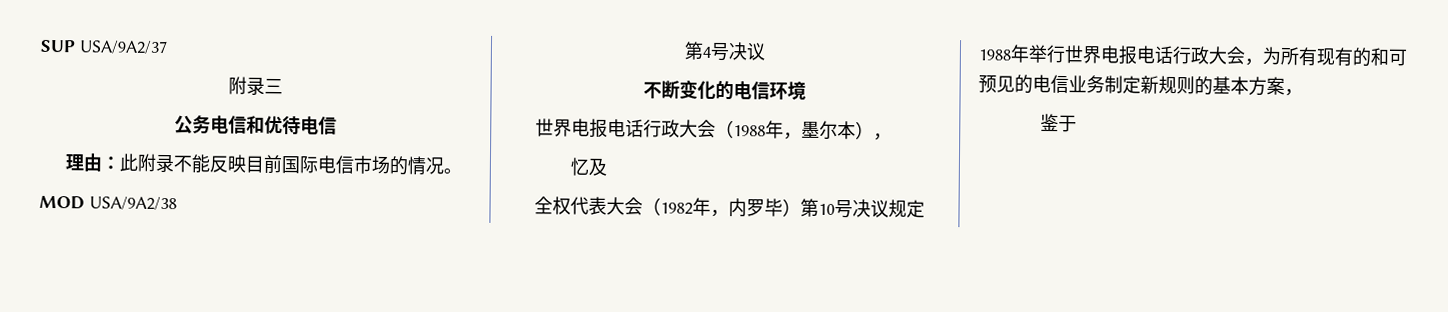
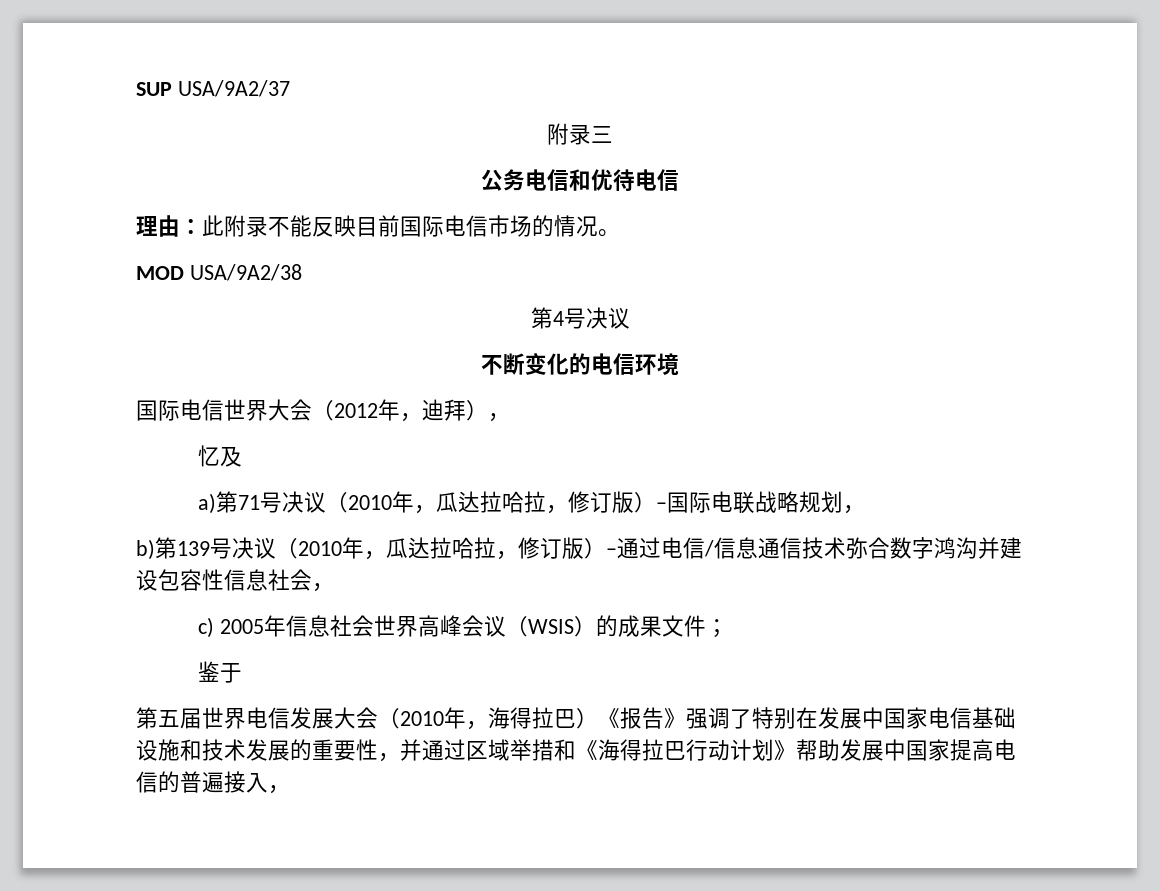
- 世界电报电话行政大会（1988年，墨尔本），
+ 国际电信世界大会（2012年，迪拜），
  忆及
- 全权代表大会（1982年，内罗毕）第10号决议规定1988年举行世界电报电话行政大会，为所有现有的和可预见的电信业务制定新规则的基本方案，
+ a)第71号决议（2010年，瓜达拉哈拉，修订版）–国际电联战略规划，
+ b)第139号决议（2010年，瓜达拉哈拉，修订版）–通过电信/信息通信技术弥合数字鸿沟并建设包容性信息社会，
+ c) 2005年信息社会世界高峰会议（WSIS）的成果文件；
  鉴于
+ 第五届世界电信发展大会（2010年，海得拉巴）《报告》强调了特别在发展中国家电信基础设施和技术发展的重要性，并通过区域举措和《海得拉巴行动计划》帮助发展中国家提高电信的普遍接入，

